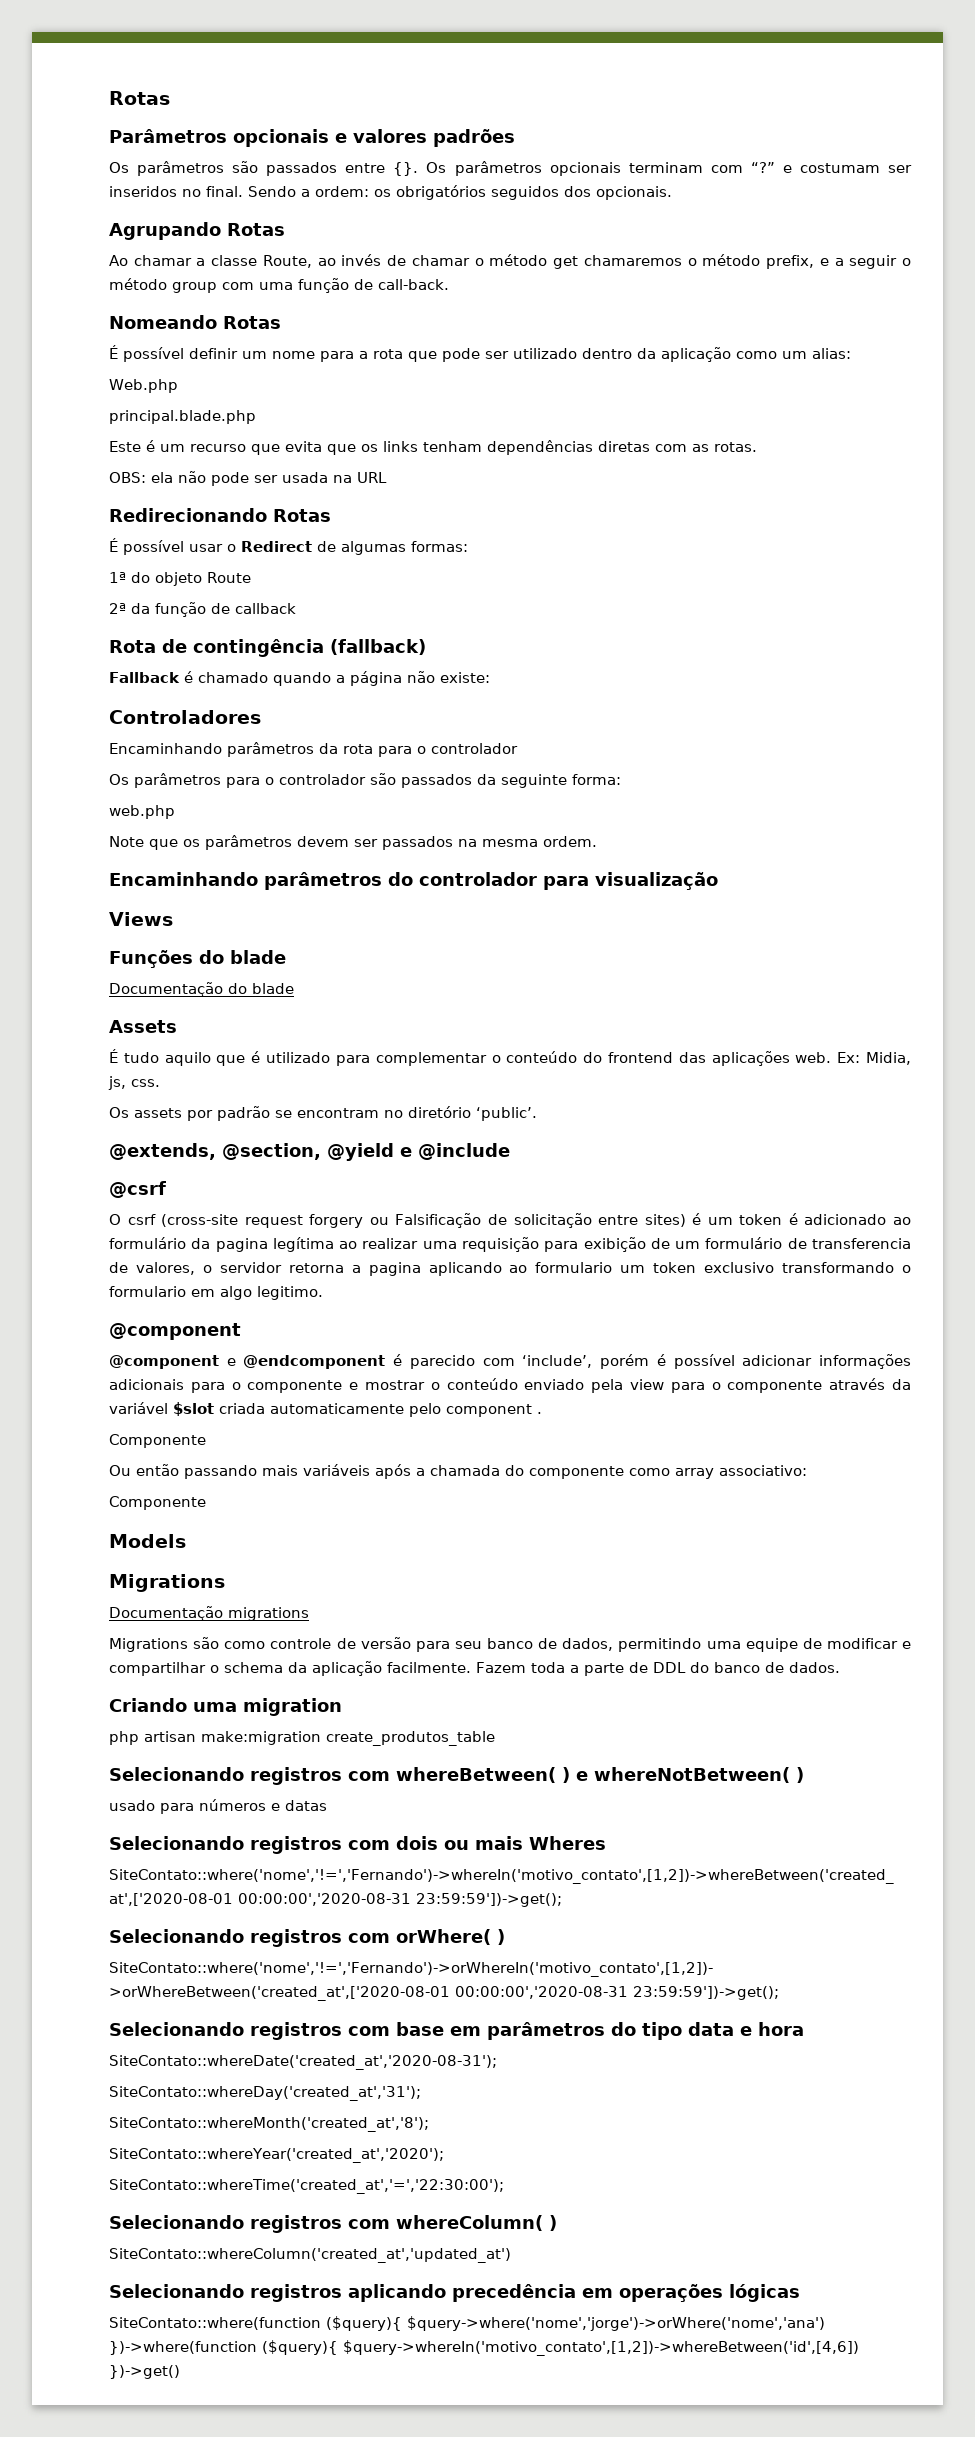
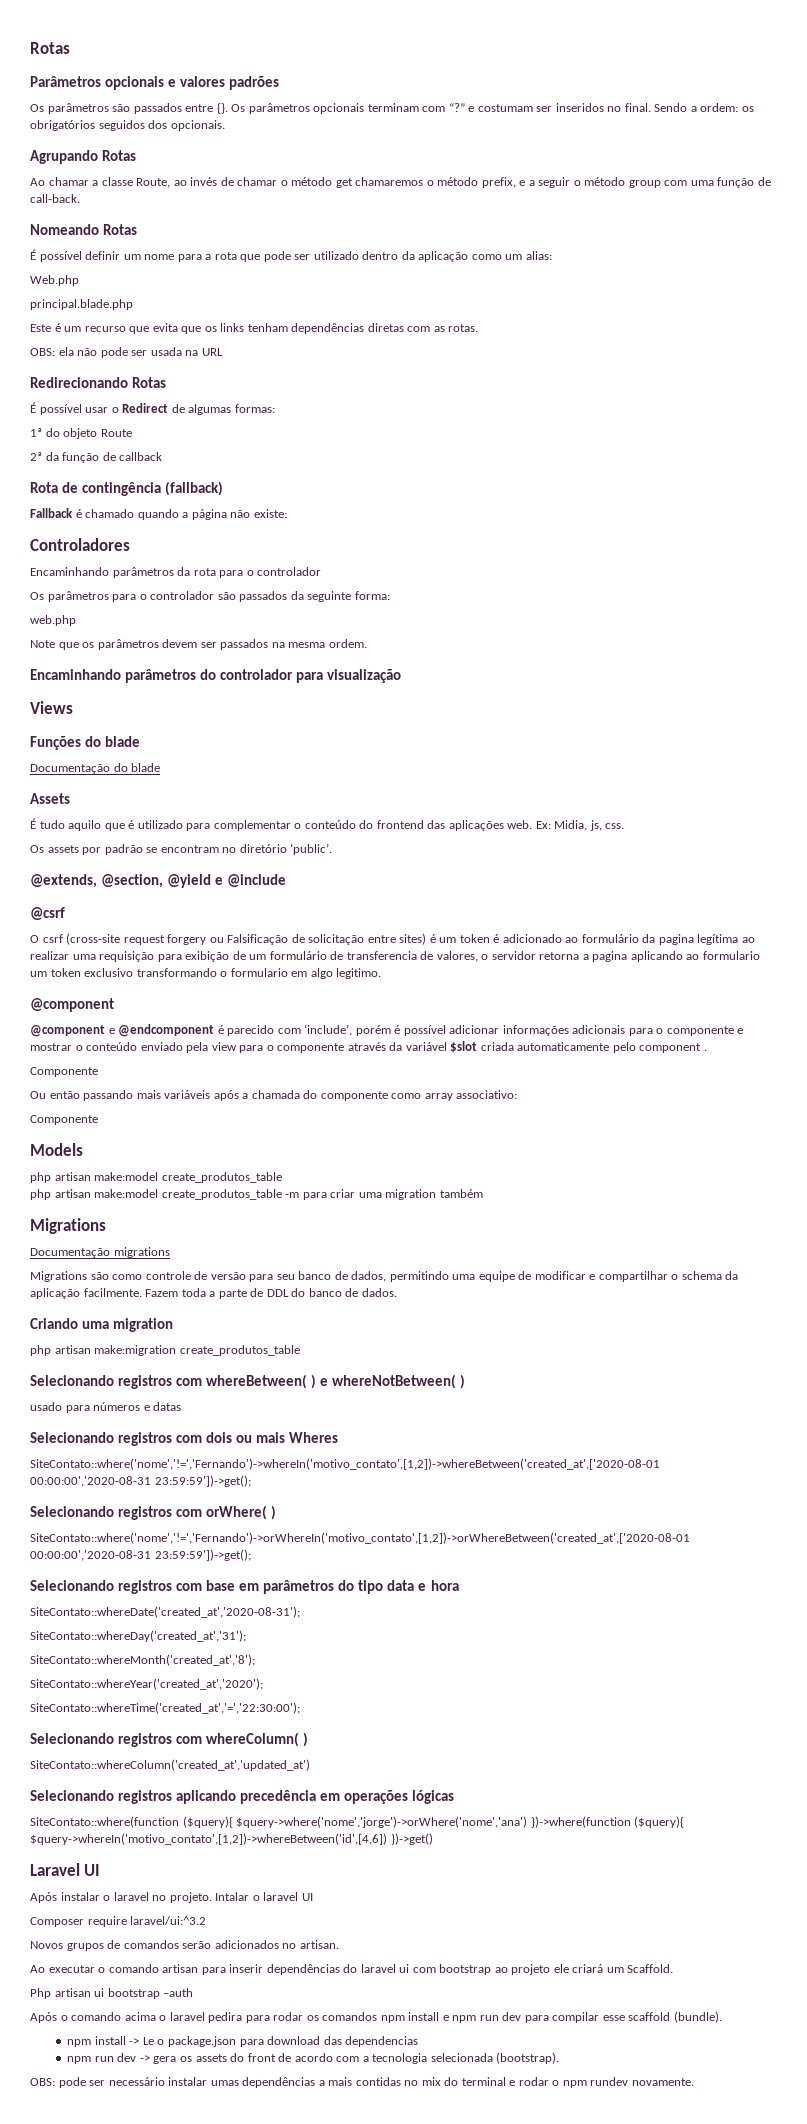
  Models
+ php artisan make:model create_produtos_table
+ php artisan make:model create_produtos_table -m para criar uma migration também
+ Laravel UI
+ Após instalar o laravel no projeto. Intalar o laravel UI
+ Composer require laravel/ui:^3.2
+ Novos grupos de comandos serão adicionados no artisan.
+ Ao executar o comando artisan para inserir dependências do laravel ui com bootstrap ao projeto ele criará um Scaffold.
+ Php artisan ui bootstrap –auth
+ Após o comando acima o laravel pedira para rodar os comandos npm install e npm run dev para compilar esse scaffold (bundle).
+ npm install -> Le o package.json para download das dependencias
+ npm run dev -> gera os assets do front de acordo com a tecnologia selecionada (bootstrap).
+ OBS: pode ser necessário instalar umas dependências a mais contidas no mix do terminal e rodar o npm rundev novamente.

